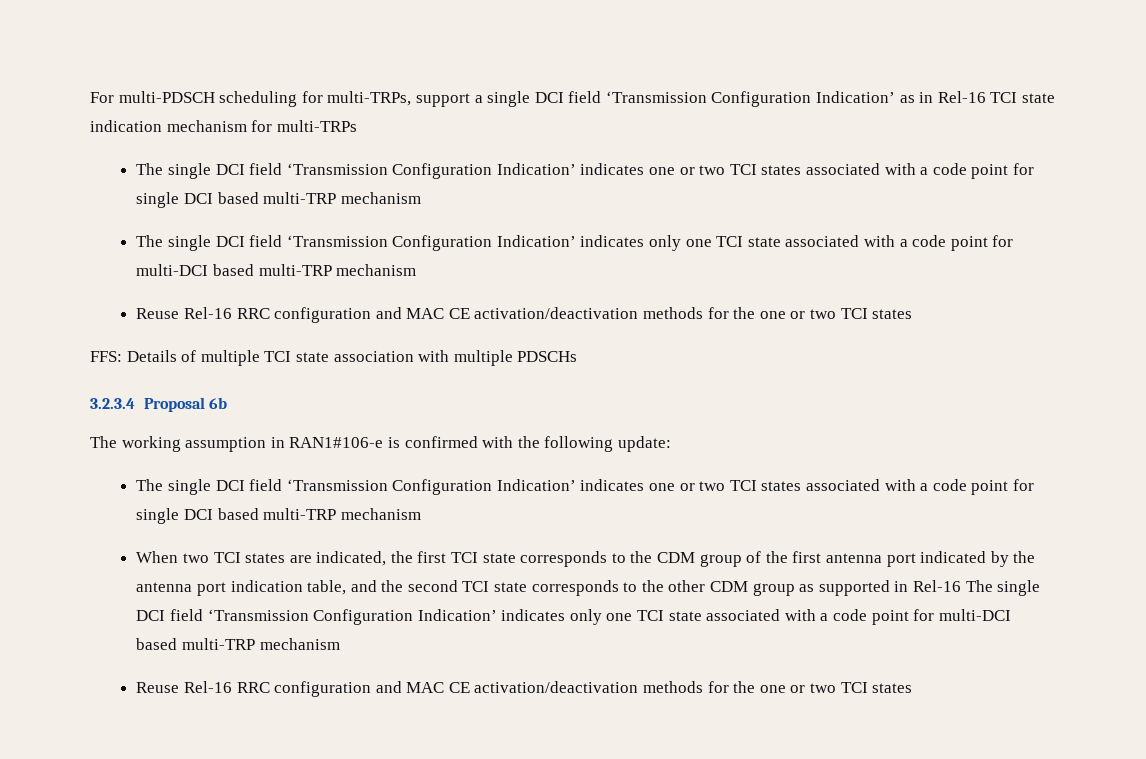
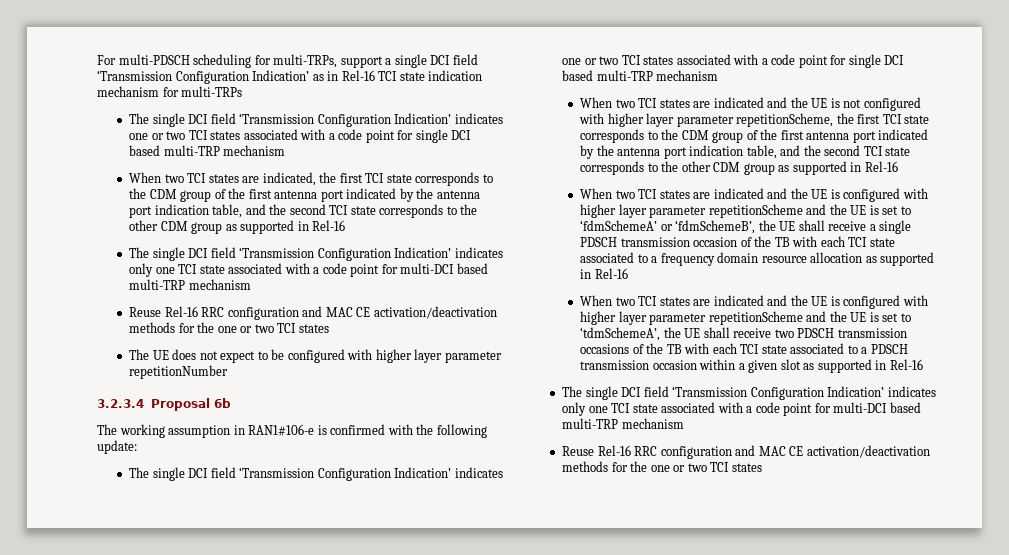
  For multi-PDSCH scheduling for multi-TRPs, support a single DCI field ‘Transmission Configuration Indication’ as in Rel-16 TCI state indication mechanism for multi-TRPs
- The single DCI field ‘Transmission Configuration Indication’ indicates one or two TCI states associated with a code point for single DCI based multi-TRP mechanism
- The single DCI field ‘Transmission Configuration Indication’ indicates only one TCI state associated with a code point for multi-DCI based multi-TRP mechanism
- Reuse Rel-16 RRC configuration and MAC CE activation/deactivation methods for the one or two TCI states
- FFS: Details of multiple TCI state association with multiple PDSCHs
- 3.2.3.4 Proposal 6b
- The working assumption in RAN1#106-e is confirmed with the following update:
- When two TCI states are indicated, the first TCI state corresponds to the CDM group of the first antenna port indicated by the antenna port indication table, and the second TCI state corresponds to the other CDM group as supported in Rel-16 The single DCI field ‘Transmission Configuration Indication’ indicates only one TCI state associated with a code point for multi-DCI based multi-TRP mechanism
+ When two TCI states are indicated, the first TCI state corresponds to the CDM group of the first antenna port indicated by the antenna port indication table, and the second TCI state corresponds to the other CDM group as supported in Rel-16
+ The single DCI field ‘Transmission Configuration Indication’ indicates only one TCI state associated with a code point for multi-DCI based multi-TRP mechanism
+ The UE does not expect to be configured with higher layer parameter repetitionNumber
+ 3.2.3.4 Proposal 6b
+ The working assumption in RAN1#106-e is confirmed with the following update:
+ The single DCI field ‘Transmission Configuration Indication’ indicates one or two TCI states associated with a code point for single DCI based multi-TRP mechanism
+ When two TCI states are indicated and the UE is not configured with higher layer parameter repetitionScheme, the first TCI state corresponds to the CDM group of the first antenna port indicated by the antenna port indication table, and the second TCI state corresponds to the other CDM group as supported in Rel-16
+ When two TCI states are indicated and the UE is configured with higher layer parameter repetitionScheme and the UE is set to ‘fdmSchemeA’ or ‘fdmSchemeB’, the UE shall receive a single PDSCH transmission occasion of the TB with each TCI state associated to a frequency domain resource allocation as supported in Rel-16
+ When two TCI states are indicated and the UE is configured with higher layer parameter repetitionScheme and the UE is set to ‘tdmSchemeA’, the UE shall receive two PDSCH transmission occasions of the TB with each TCI state associated to a PDSCH transmission occasion within a given slot as supported in Rel-16
+ The single DCI field ‘Transmission Configuration Indication’ indicates only one TCI state associated with a code point for multi-DCI based multi-TRP mechanism
+ Reuse Rel-16 RRC configuration and MAC CE activation/deactivation methods for the one or two TCI states

